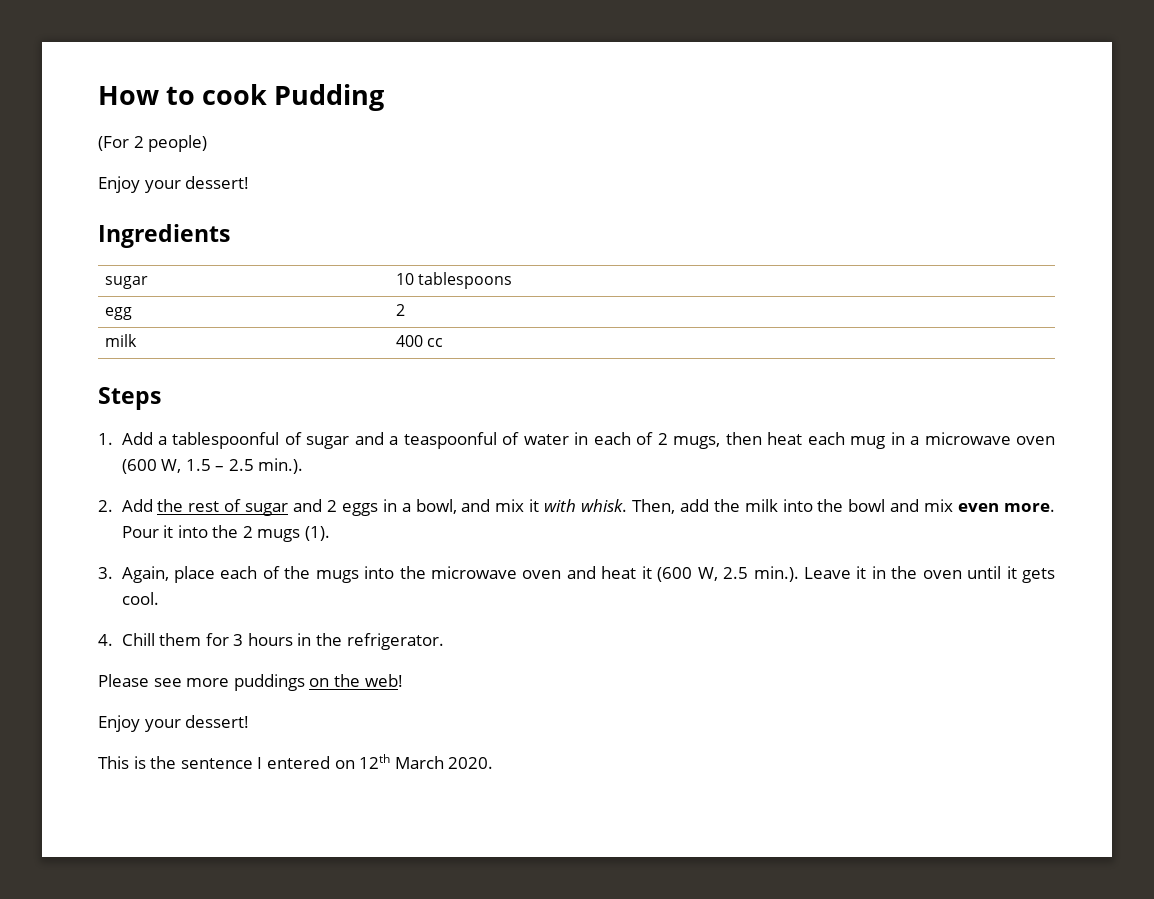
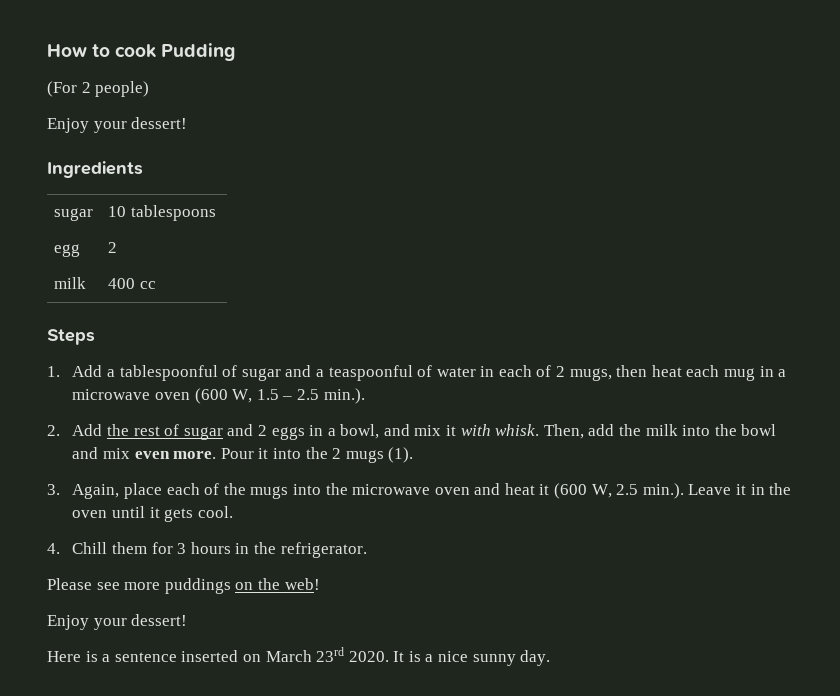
- This is the sentence I entered on 12th March 2020.
+ Here is a sentence inserted on March 23rd 2020. It is a nice sunny day.

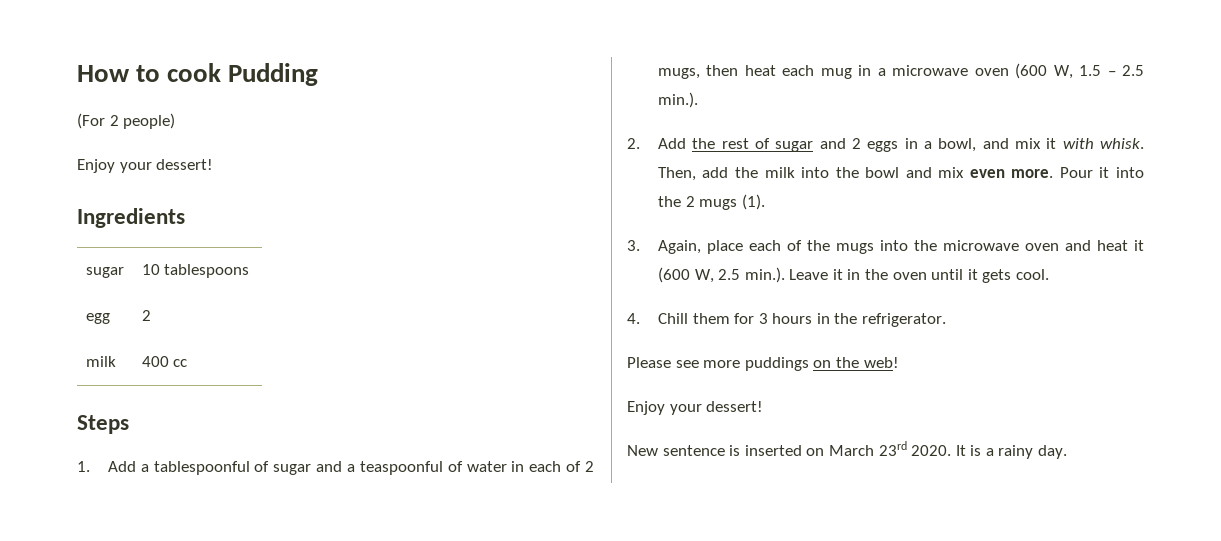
- Here is a sentence inserted on March 23rd 2020.
+ New sentence is inserted on March 23rd 2020.
- It is a nice sunny day.
+ It is a rainy day.

